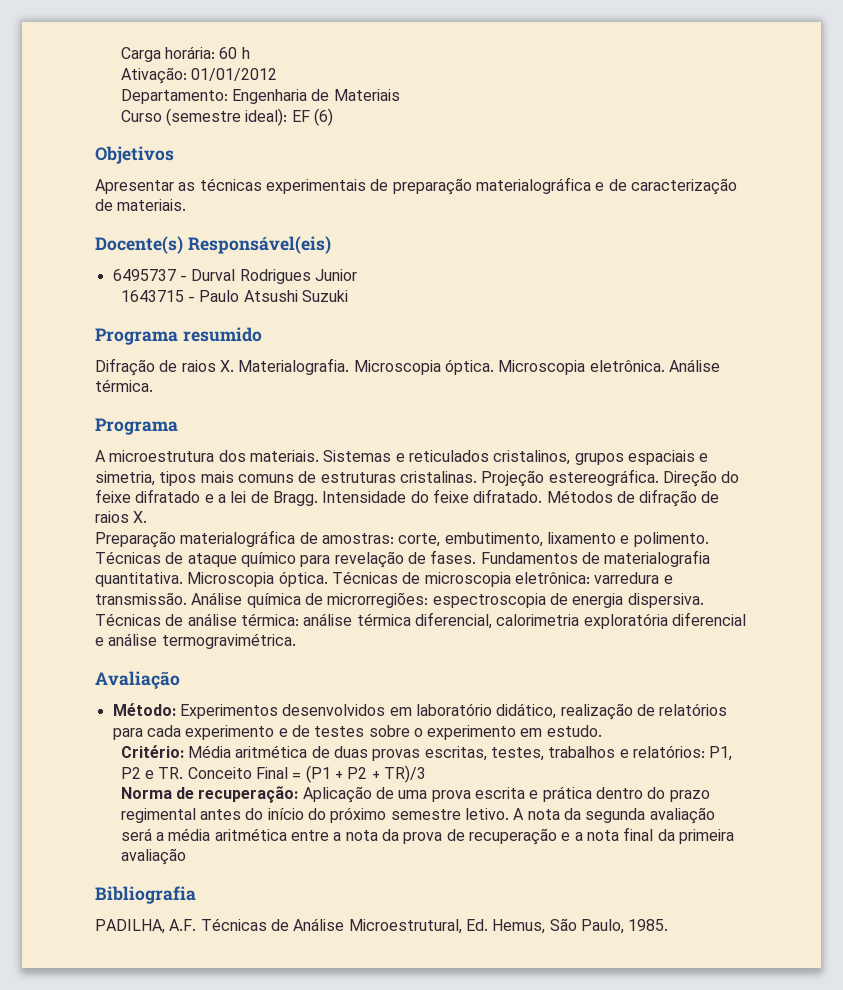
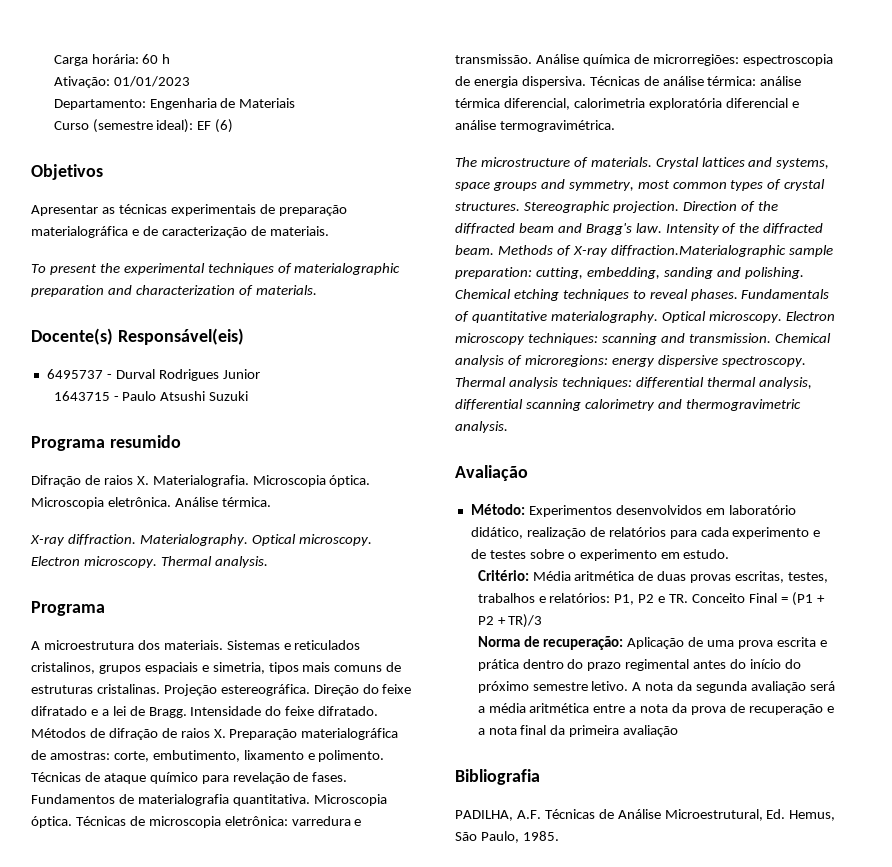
- Ativação: 01/01/2012
+ Ativação: 01/01/2023
+ To present the experimental techniques of materialographic preparation and characterization of materials.
+ X-ray diffraction. Materialography. Optical microscopy. Electron microscopy. Thermal analysis.
- Métodos de difração de raios X.
- Preparação materialográfica de amostras: corte, embutimento, lixamento e polimento.
+ Métodos de difração de raios X. Preparação materialográfica de amostras: corte, embutimento, lixamento e polimento.
+ The microstructure of materials. Crystal lattices and systems, space groups and symmetry, most common types of crystal structures. Stereographic projection. Direction of the diffracted beam and Bragg's law. Intensity of the diffracted beam. Methods of X-ray diffraction.Materialographic sample preparation: cutting, embedding, sanding and polishing. Chemical etching techniques to reveal phases. Fundamentals of quantitative materialography. Optical microscopy. Electron microscopy techniques: scanning and transmission. Chemical analysis of microregions: energy dispersive spectroscopy. Thermal analysis techniques: differential thermal analysis, differential scanning calorimetry and thermogravimetric analysis.

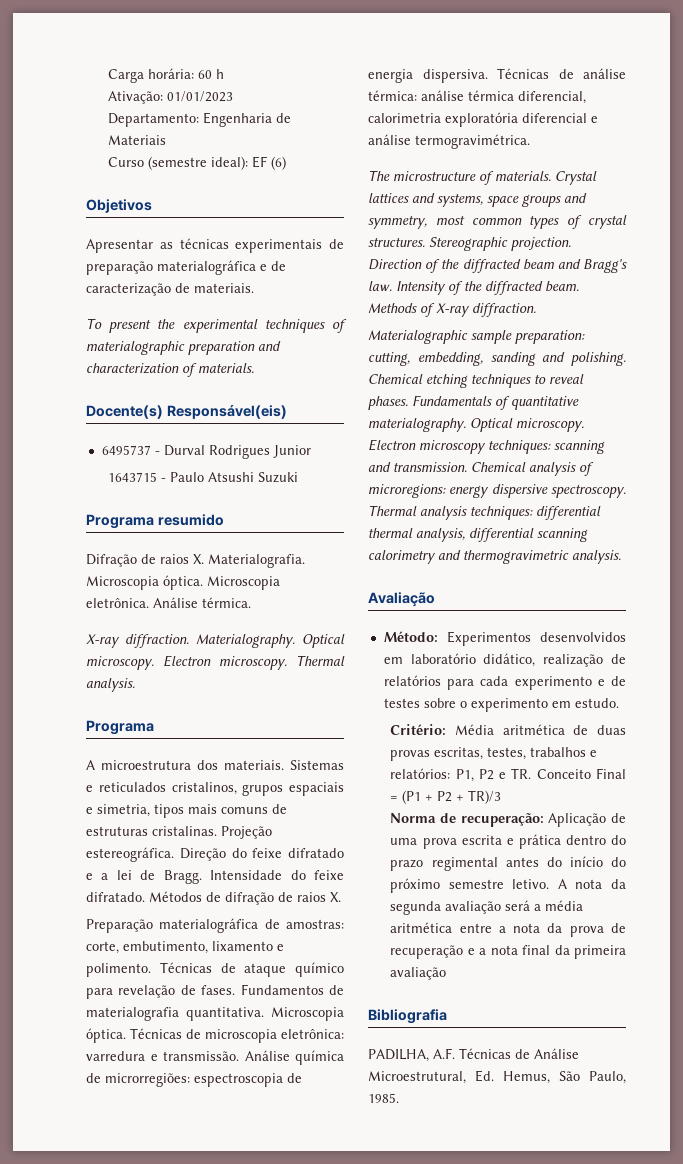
- Métodos de difração de raios X. Preparação materialográfica de amostras: corte, embutimento, lixamento e polimento.
+ Métodos de difração de raios X.
+ Preparação materialográfica de amostras: corte, embutimento, lixamento e polimento.
- Methods of X-ray diffraction.Materialographic sample preparation: cutting, embedding, sanding and polishing.
+ Methods of X-ray diffraction.
+ Materialographic sample preparation: cutting, embedding, sanding and polishing.

